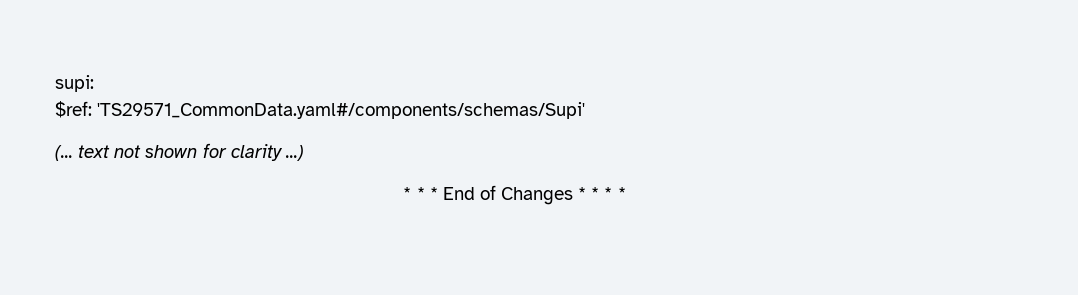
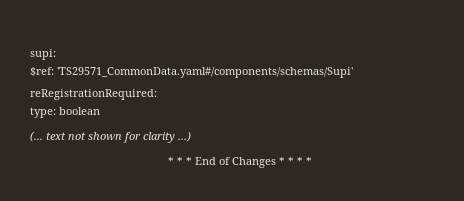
+ reRegistrationRequired:
+ type: boolean

